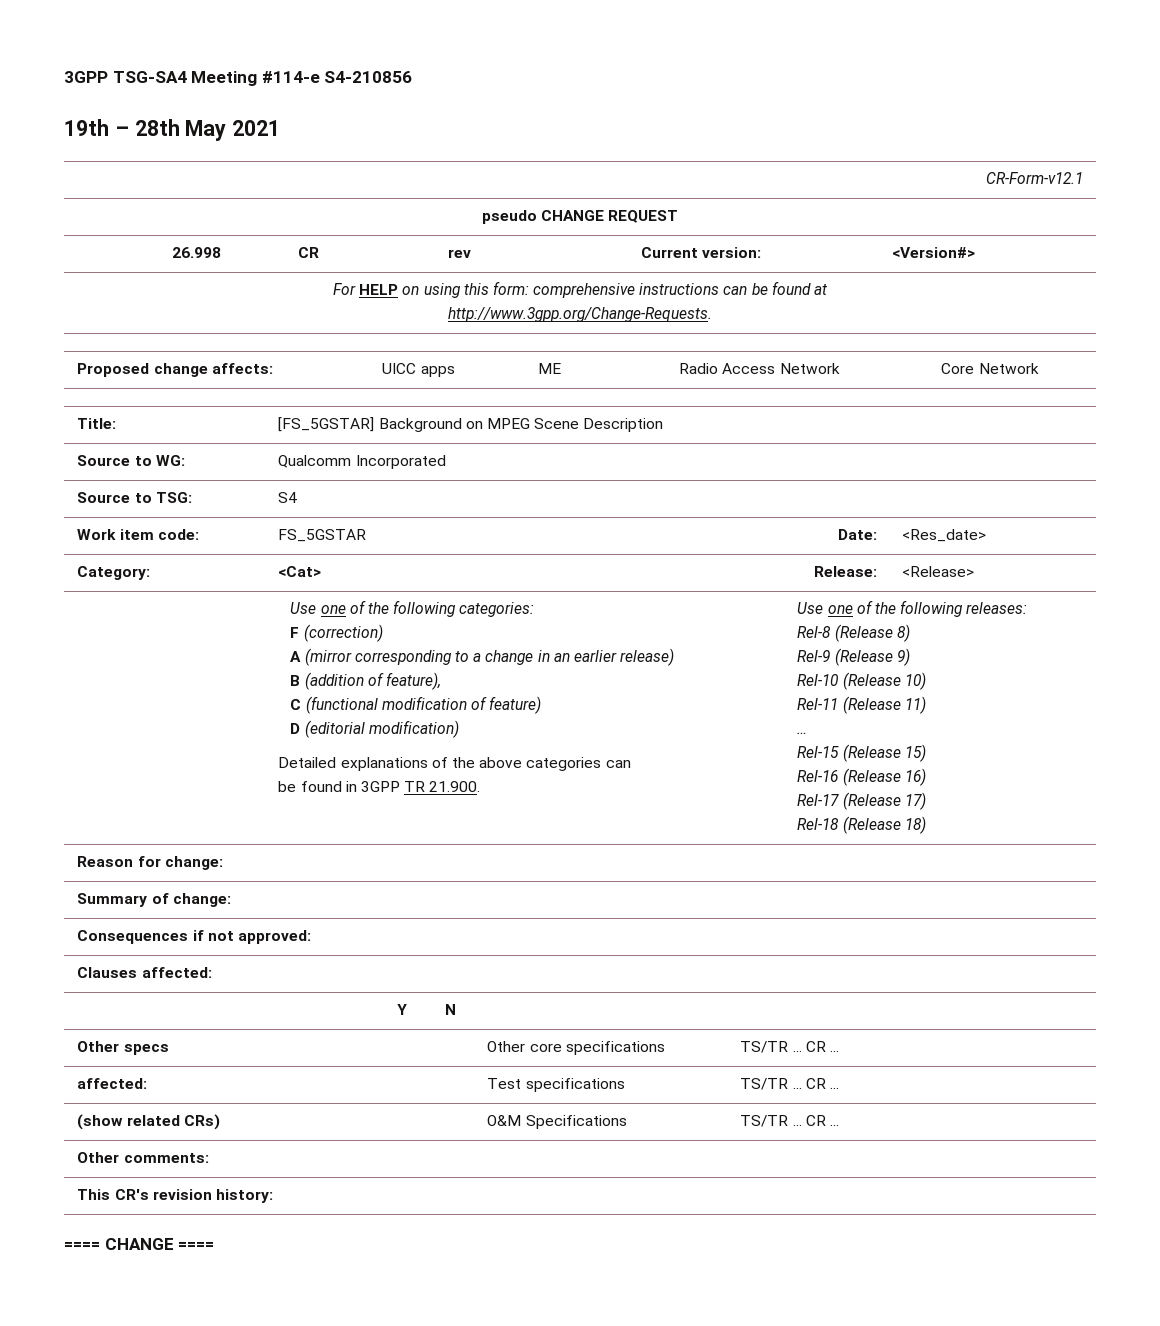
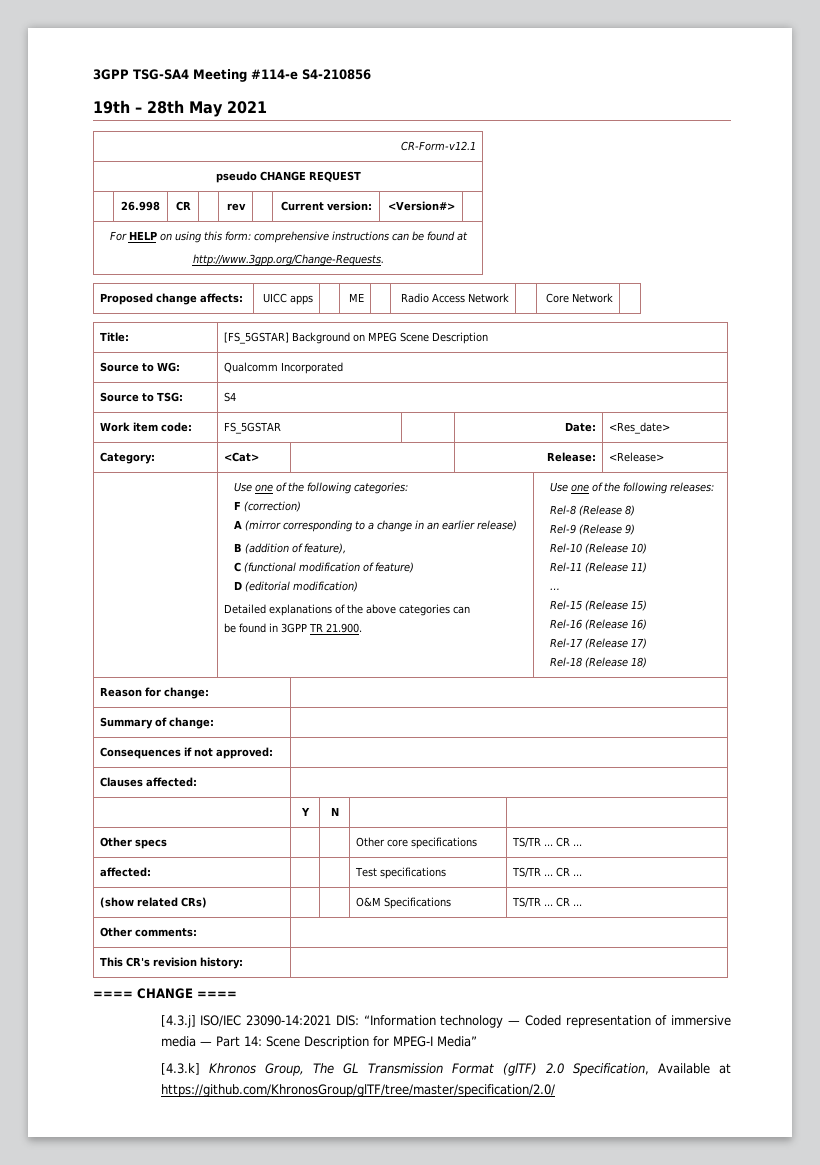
+ [4.3.j] ISO/IEC 23090-14:2021 DIS: “Information technology — Coded representation of immersive media — Part 14: Scene Description for MPEG-I Media”
+ [4.3.k] Khronos Group, The GL Transmission Format (glTF) 2.0 Specification, Available at https://github.com/KhronosGroup/glTF/tree/master/specification/2.0/

